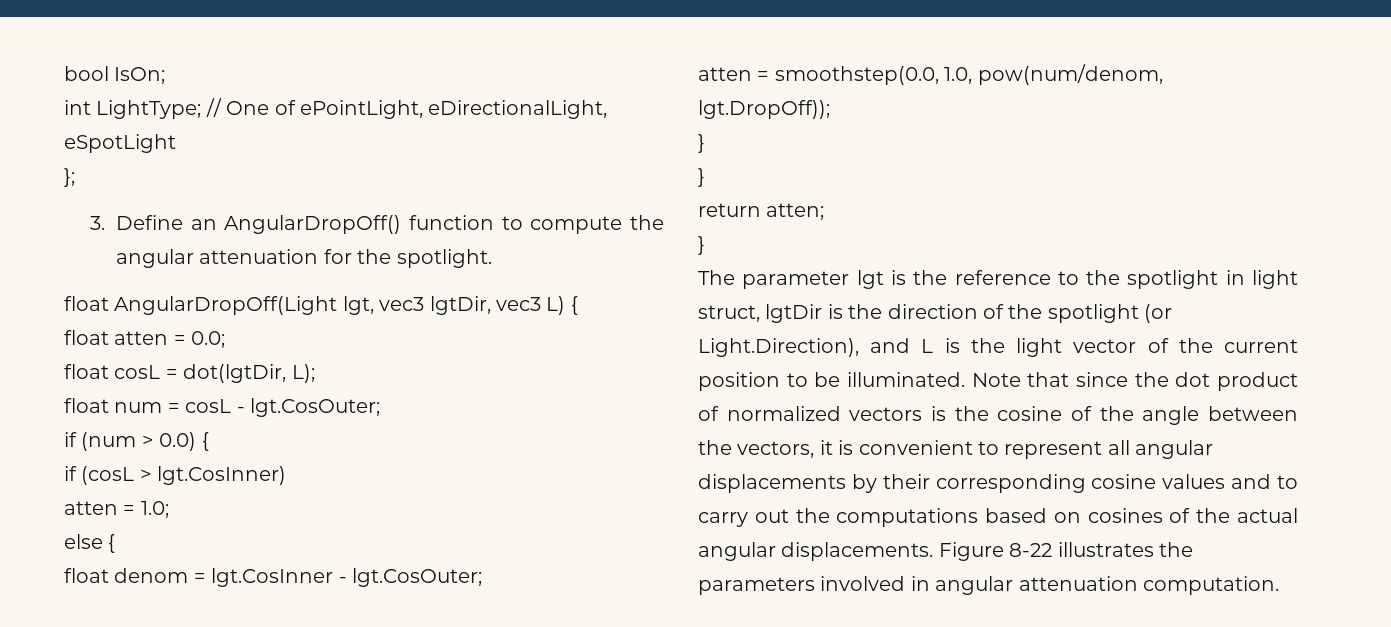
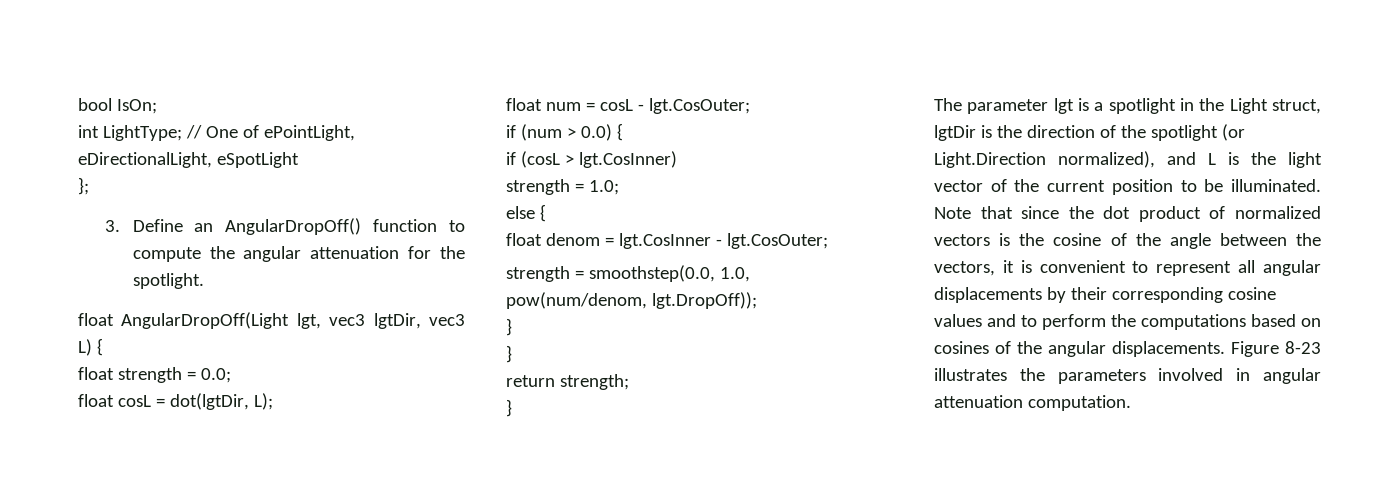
- float atten = 0.0;
+ float strength = 0.0;
- atten = 1.0;
+ strength = 1.0;
- atten = smoothstep(0.0, 1.0, pow(num/denom, lgt.DropOff));
+ strength = smoothstep(0.0, 1.0, pow(num/denom, lgt.DropOff));
- return atten;
+ return strength;
- The parameter lgt is the reference to the spotlight in light struct, lgtDir is the direction of the spotlight (or Light.Direction), and L is the light vector of the current position to be illuminated.
+ The parameter lgt is a spotlight in the Light struct, lgtDir is the direction of the spotlight (or Light.Direction normalized), and L is the light vector of the current position to be illuminated.
- Note that since the dot product of normalized vectors is the cosine of the angle between the vectors, it is convenient to represent all angular displacements by their corresponding cosine values and to carry out the computations based on cosines of the actual angular displacements.
+ Note that since the dot product of normalized vectors is the cosine of the angle between the vectors, it is convenient to represent all angular displacements by their corresponding cosine values and to perform the computations based on cosines of the angular displacements.
- Figure 8-22 illustrates the parameters involved in angular attenuation computation.
+ Figure 8-23 illustrates the parameters involved in angular attenuation computation.

